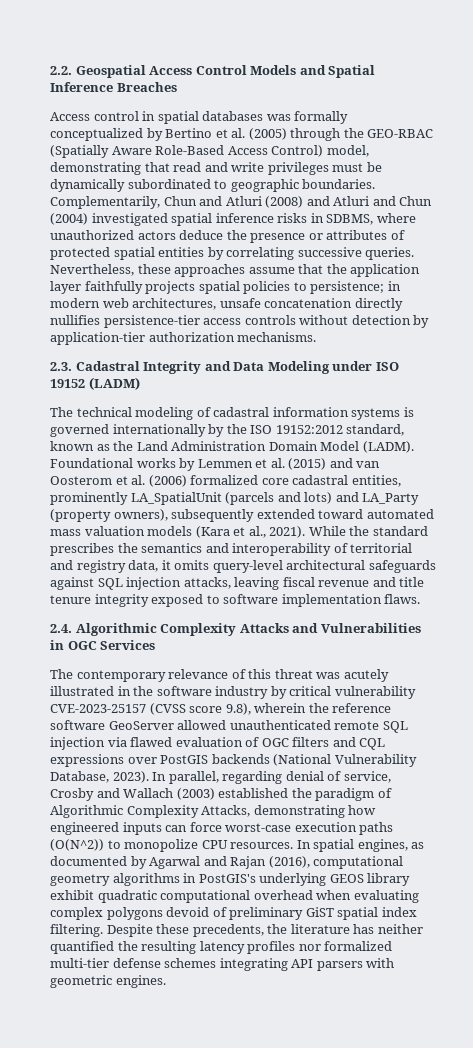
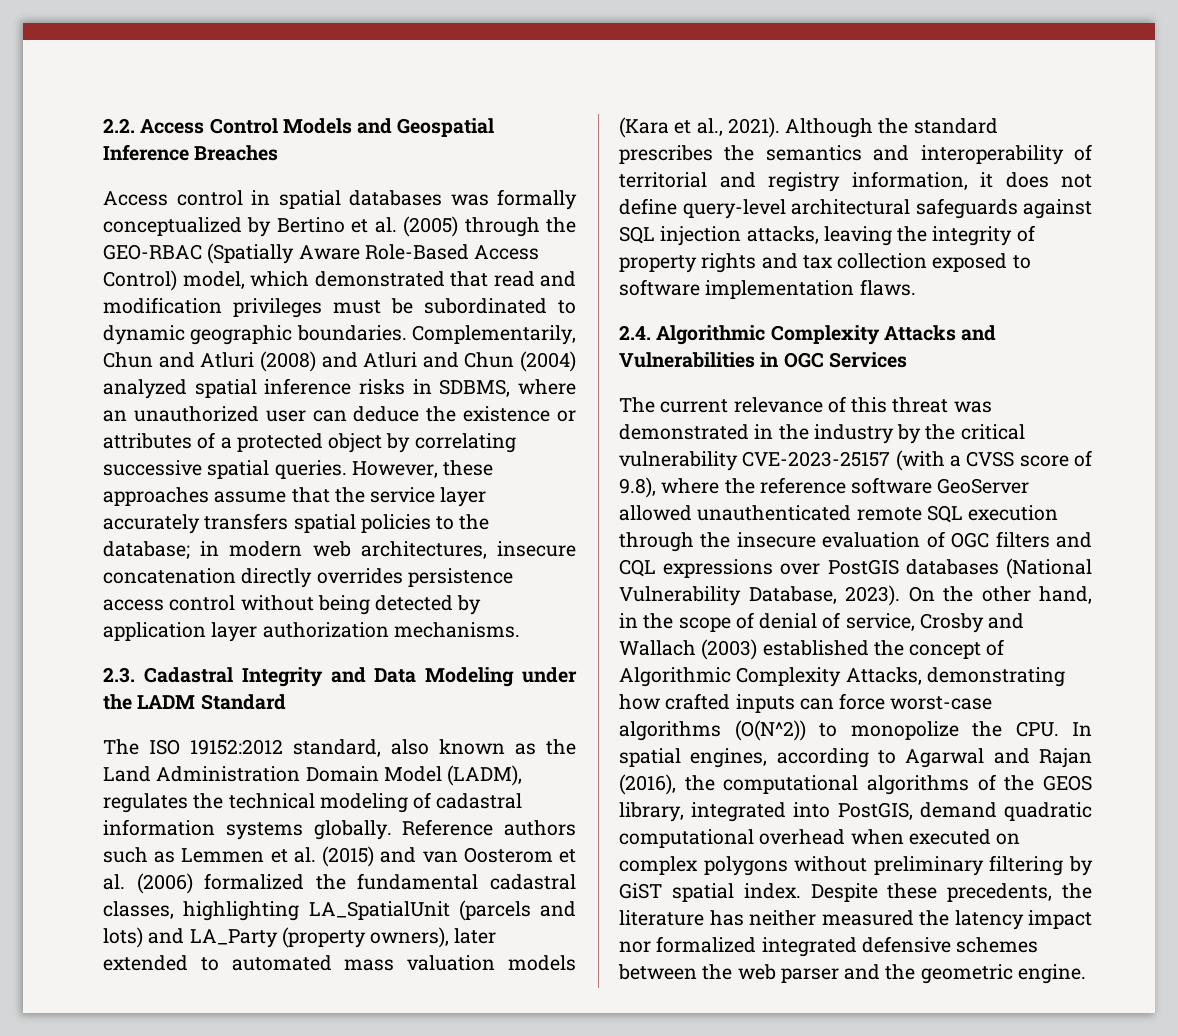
- 2.2. Geospatial Access Control Models and Spatial Inference Breaches
+ 2.2. Access Control Models and Geospatial Inference Breaches
- Access control in spatial databases was formally conceptualized by Bertino et al. (2005) through the GEO-RBAC (Spatially Aware Role-Based Access Control) model, demonstrating that read and write privileges must be dynamically subordinated to geographic boundaries.
+ Access control in spatial databases was formally conceptualized by Bertino et al. (2005) through the GEO-RBAC (Spatially Aware Role-Based Access Control) model, which demonstrated that read and modification privileges must be subordinated to dynamic geographic boundaries.
- Complementarily, Chun and Atluri (2008) and Atluri and Chun (2004) investigated spatial inference risks in SDBMS, where unauthorized actors deduce the presence or attributes of protected spatial entities by correlating successive queries. Nevertheless, these approaches assume that the application layer faithfully projects spatial policies to persistence; in modern web architectures, unsafe concatenation directly nullifies persistence-tier access controls without detection by application-tier authorization mechanisms.
+ Complementarily, Chun and Atluri (2008) and Atluri and Chun (2004) analyzed spatial inference risks in SDBMS, where an unauthorized user can deduce the existence or attributes of a protected object by correlating successive spatial queries. However, these approaches assume that the service layer accurately transfers spatial policies to the database; in modern web architectures, insecure concatenation directly overrides persistence access control without being detected by application layer authorization mechanisms.
- 2.3. Cadastral Integrity and Data Modeling under ISO 19152 (LADM)
- The technical modeling of cadastral information systems is governed internationally by the ISO 19152:2012 standard, known as the Land Administration Domain Model (LADM). Foundational works by Lemmen et al. (2015) and van Oosterom et al. (2006) formalized core cadastral entities, prominently LA_SpatialUnit (parcels and lots) and LA_Party (property owners), subsequently extended toward automated mass valuation models (Kara et al., 2021).
+ 2.3. Cadastral Integrity and Data Modeling under the LADM Standard
+ The ISO 19152:2012 standard, also known as the Land Administration Domain Model (LADM), regulates the technical modeling of cadastral information systems globally. Reference authors such as Lemmen et al. (2015) and van Oosterom et al. (2006) formalized the fundamental cadastral classes, highlighting LA_SpatialUnit (parcels and lots) and LA_Party (property owners), later extended to automated mass valuation models (Kara et al., 2021).
- While the standard prescribes the semantics and interoperability of territorial and registry data, it omits query-level architectural safeguards against SQL injection attacks, leaving fiscal revenue and title tenure integrity exposed to software implementation flaws.
+ Although the standard prescribes the semantics and interoperability of territorial and registry information, it does not define query-level architectural safeguards against SQL injection attacks, leaving the integrity of property rights and tax collection exposed to software implementation flaws.
- The contemporary relevance of this threat was acutely illustrated in the software industry by critical vulnerability CVE-2023-25157 (CVSS score 9.8), wherein the reference software GeoServer allowed unauthenticated remote SQL injection via flawed evaluation of OGC filters and CQL expressions over PostGIS backends (National Vulnerability Database, 2023).
+ The current relevance of this threat was demonstrated in the industry by the critical vulnerability CVE-2023-25157 (with a CVSS score of 9.8), where the reference software GeoServer allowed unauthenticated remote SQL execution through the insecure evaluation of OGC filters and CQL expressions over PostGIS databases (National Vulnerability Database, 2023).
- In parallel, regarding denial of service, Crosby and Wallach (2003) established the paradigm of Algorithmic Complexity Attacks, demonstrating how engineered inputs can force worst-case execution paths (O(N^2)) to monopolize CPU resources. In spatial engines, as documented by Agarwal and Rajan (2016), computational geometry algorithms in PostGIS's underlying GEOS library exhibit quadratic computational overhead when evaluating complex polygons devoid of preliminary GiST spatial index filtering.
+ On the other hand, in the scope of denial of service, Crosby and Wallach (2003) established the concept of Algorithmic Complexity Attacks, demonstrating how crafted inputs can force worst-case algorithms (O(N^2)) to monopolize the CPU. In spatial engines, according to Agarwal and Rajan (2016), the computational algorithms of the GEOS library, integrated into PostGIS, demand quadratic computational overhead when executed on complex polygons without preliminary filtering by GiST spatial index.
- Despite these precedents, the literature has neither quantified the resulting latency profiles nor formalized multi-tier defense schemes integrating API parsers with geometric engines.
+ Despite these precedents, the literature has neither measured the latency impact nor formalized integrated defensive schemes between the web parser and the geometric engine.

